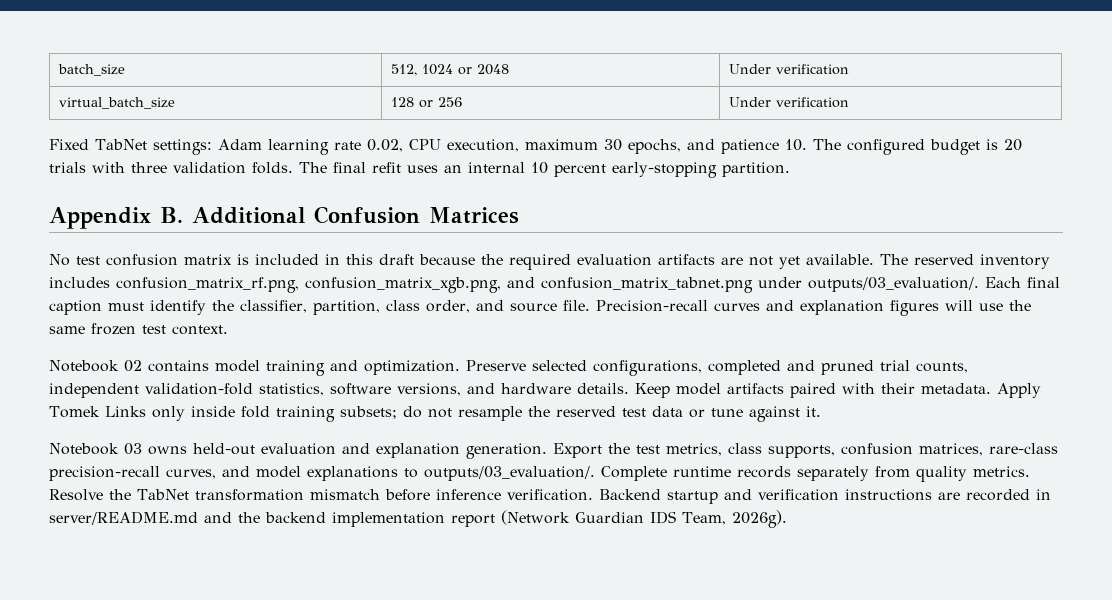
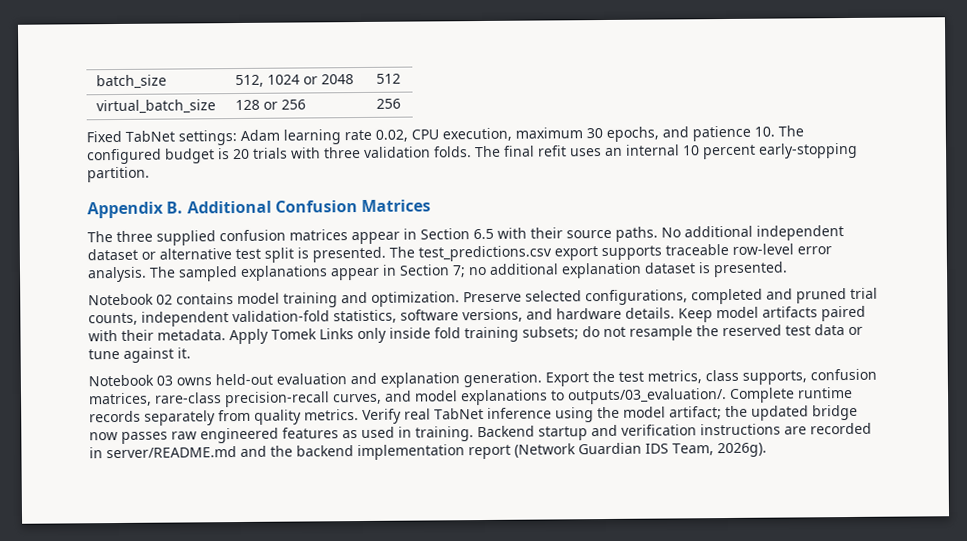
- batch_size | 512, 1024 or 2048 | Under verification
+ batch_size | 512, 1024 or 2048 | 512
- virtual_batch_size | 128 or 256 | Under verification
+ virtual_batch_size | 128 or 256 | 256
- No test confusion matrix is included in this draft because the required evaluation artifacts are not yet available. The reserved inventory includes confusion_matrix_rf.png, confusion_matrix_xgb.png, and confusion_matrix_tabnet.png under outputs/03_evaluation/. Each final caption must identify the classifier, partition, class order, and source file. Precision-recall curves and explanation figures will use the same frozen test context.
+ The three supplied confusion matrices appear in Section 6.5 with their source paths. No additional independent dataset or alternative test split is presented. The test_predictions.csv export supports traceable row-level error analysis. The sampled explanations appear in Section 7; no additional explanation dataset is presented.
- Resolve the TabNet transformation mismatch before inference verification.
+ Verify real TabNet inference using the model artifact; the updated bridge now passes raw engineered features as used in training.

